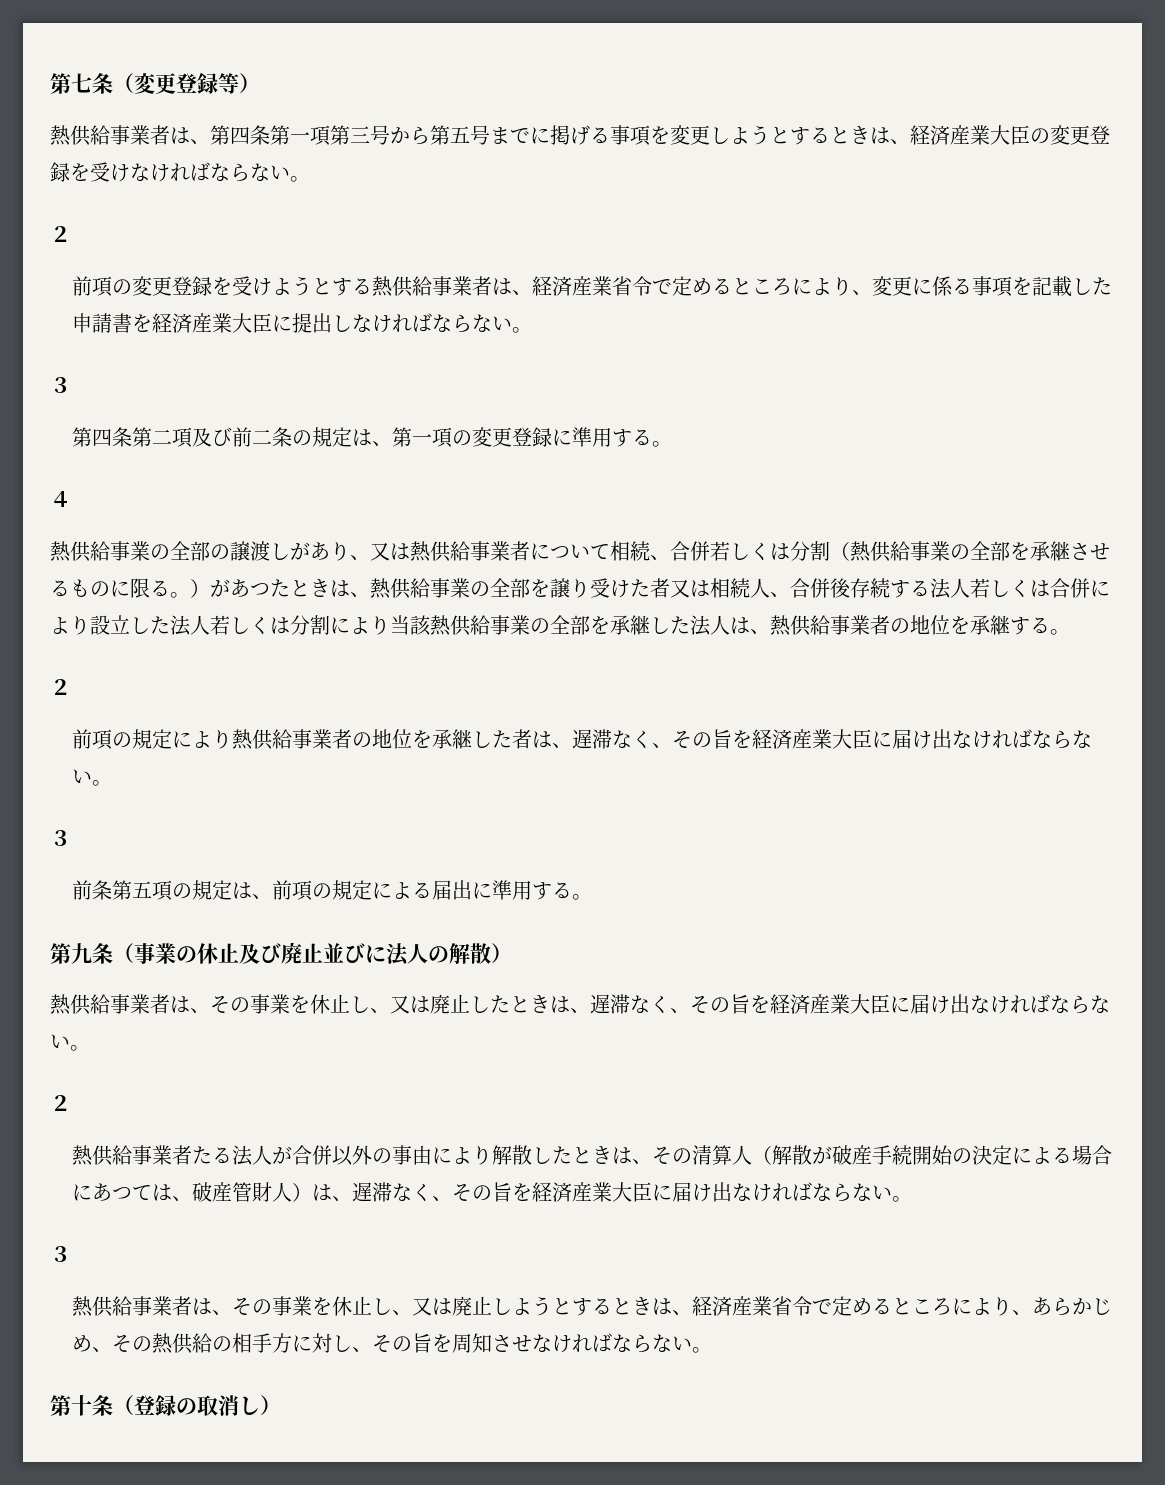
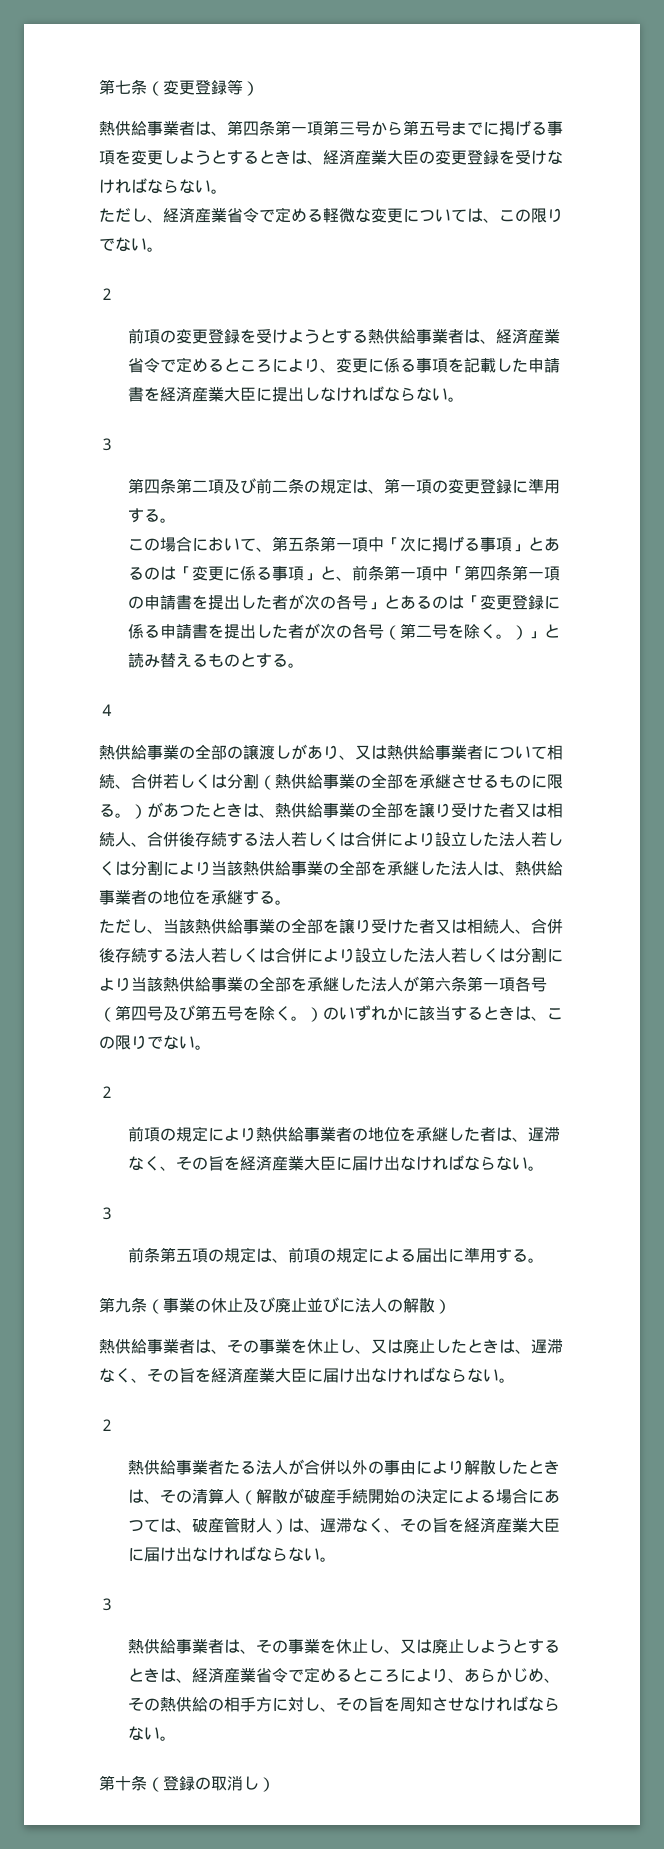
+ ただし、経済産業省令で定める軽微な変更については、この限りでない。
+ この場合において、第五条第一項中「次に掲げる事項」とあるのは「変更に係る事項」と、前条第一項中「第四条第一項の申請書を提出した者が次の各号」とあるのは「変更登録に係る申請書を提出した者が次の各号（第二号を除く。）」と読み替えるものとする。
+ ただし、当該熱供給事業の全部を譲り受けた者又は相続人、合併後存続する法人若しくは合併により設立した法人若しくは分割により当該熱供給事業の全部を承継した法人が第六条第一項各号（第四号及び第五号を除く。）のいずれかに該当するときは、この限りでない。

